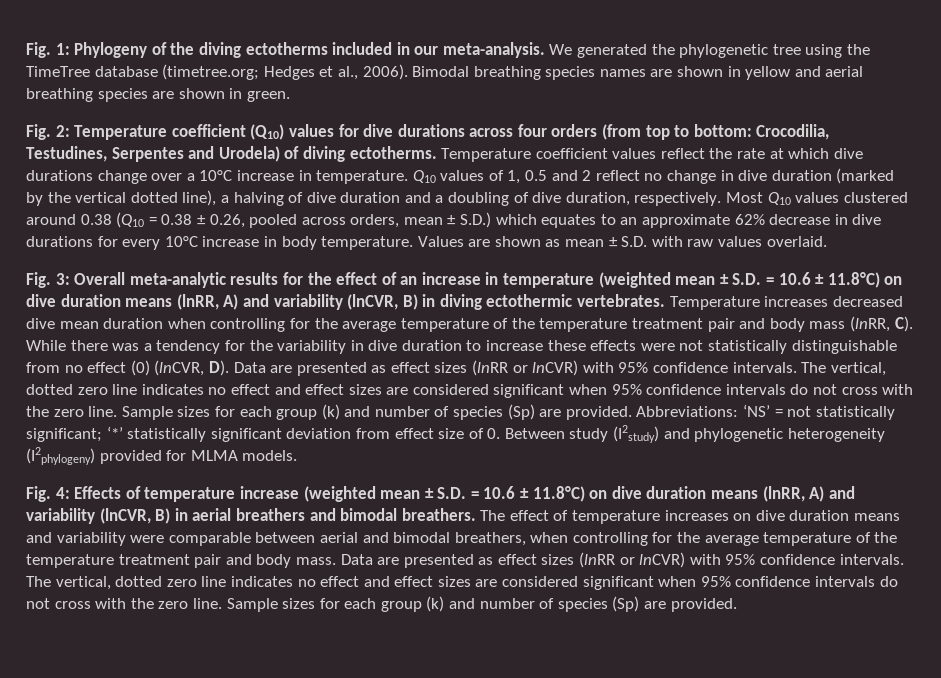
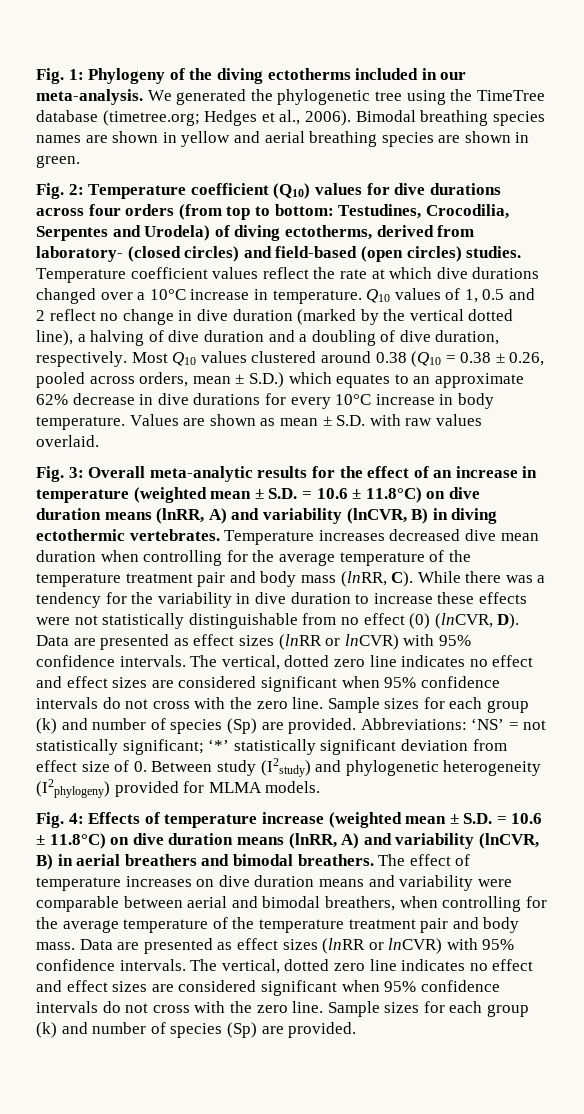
- Fig. 2: Temperature coefficient (Q10) values for dive durations across four orders (from top to bottom: Crocodilia, Testudines, Serpentes and Urodela) of diving ectotherms.
+ Fig. 2: Temperature coefficient (Q10) values for dive durations across four orders (from top to bottom: Testudines, Crocodilia, Serpentes and Urodela) of diving ectotherms, derived from laboratory- (closed circles) and field-based (open circles) studies.
- Temperature coefficient values reflect the rate at which dive durations change over a 10°C increase in temperature.
+ Temperature coefficient values reflect the rate at which dive durations changed over a 10°C increase in temperature.

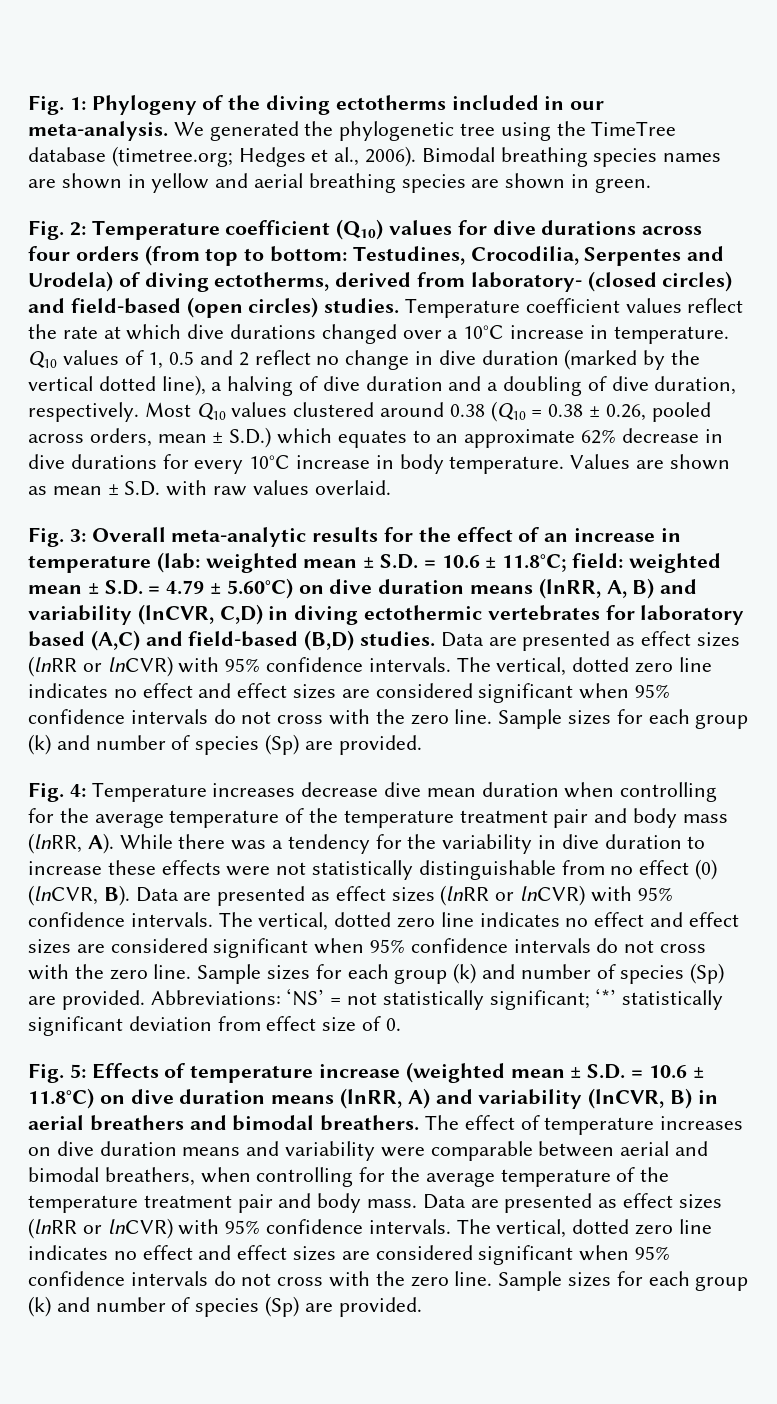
- Overall meta-analytic results for the effect of an increase in temperature (weighted mean ± S.D. = 10.6 ± 11.8°C) on dive duration means (lnRR, A) and variability (lnCVR, B) in diving ectothermic vertebrates.
+ Overall meta-analytic results for the effect of an increase in temperature (lab: weighted mean ± S.D. = 10.6 ± 11.8°C; field: weighted mean ± S.D. = 4.79 ± 5.60°C) on dive duration means (lnRR, A, B) and variability (lnCVR, C,D) in diving ectothermic vertebrates for laboratory based (A,C) and field-based (B,D) studies. Data are presented as effect sizes (lnRR or lnCVR) with 95% confidence intervals. The vertical, dotted zero line indicates no effect and effect sizes are considered significant when 95% confidence intervals do not cross with the zero line. Sample sizes for each group (k) and number of species (Sp) are provided.
+ Fig. 4:
- Temperature increases decreased dive mean duration when controlling for the average temperature of the temperature treatment pair and body mass (lnRR, C). While there was a tendency for the variability in dive duration to increase these effects were not statistically distinguishable from no effect (0) (lnCVR, D). Data are presented as effect sizes (lnRR or lnCVR) with 95% confidence intervals.
+ Temperature increases decrease dive mean duration when controlling for the average temperature of the temperature treatment pair and body mass (lnRR, A). While there was a tendency for the variability in dive duration to increase these effects were not statistically distinguishable from no effect (0) (lnCVR, B). Data are presented as effect sizes (lnRR or lnCVR) with 95% confidence intervals.
- Abbreviations: ‘NS’ = not statistically significant; ‘*’ statistically significant deviation from effect size of 0. Between study (I2study) and phylogenetic heterogeneity (I2phylogeny) provided for MLMA models.
- Fig. 4: Effects of temperature increase (weighted mean ± S.D. = 10.6 ± 11.8°C) on dive duration means (lnRR, A) and variability (lnCVR, B) in aerial breathers and bimodal breathers.
+ Abbreviations: ‘NS’ = not statistically significant; ‘*’ statistically significant deviation from effect size of 0.
+ Fig. 5: Effects of temperature increase (weighted mean ± S.D. = 10.6 ± 11.8°C) on dive duration means (lnRR, A) and variability (lnCVR, B) in aerial breathers and bimodal breathers.

